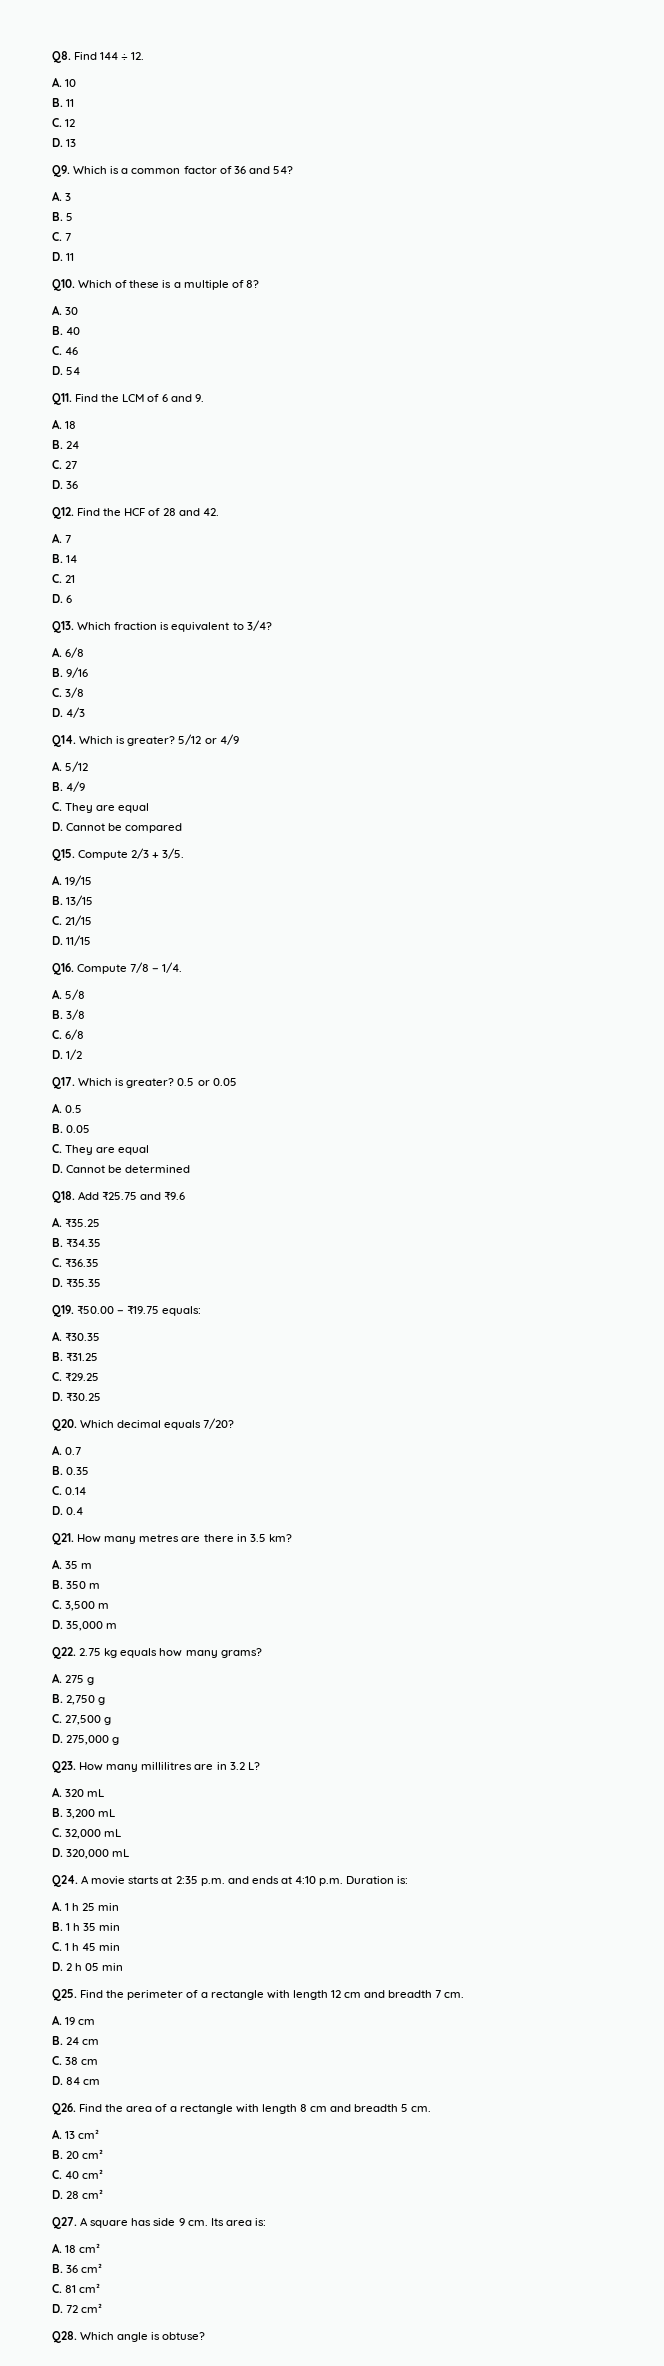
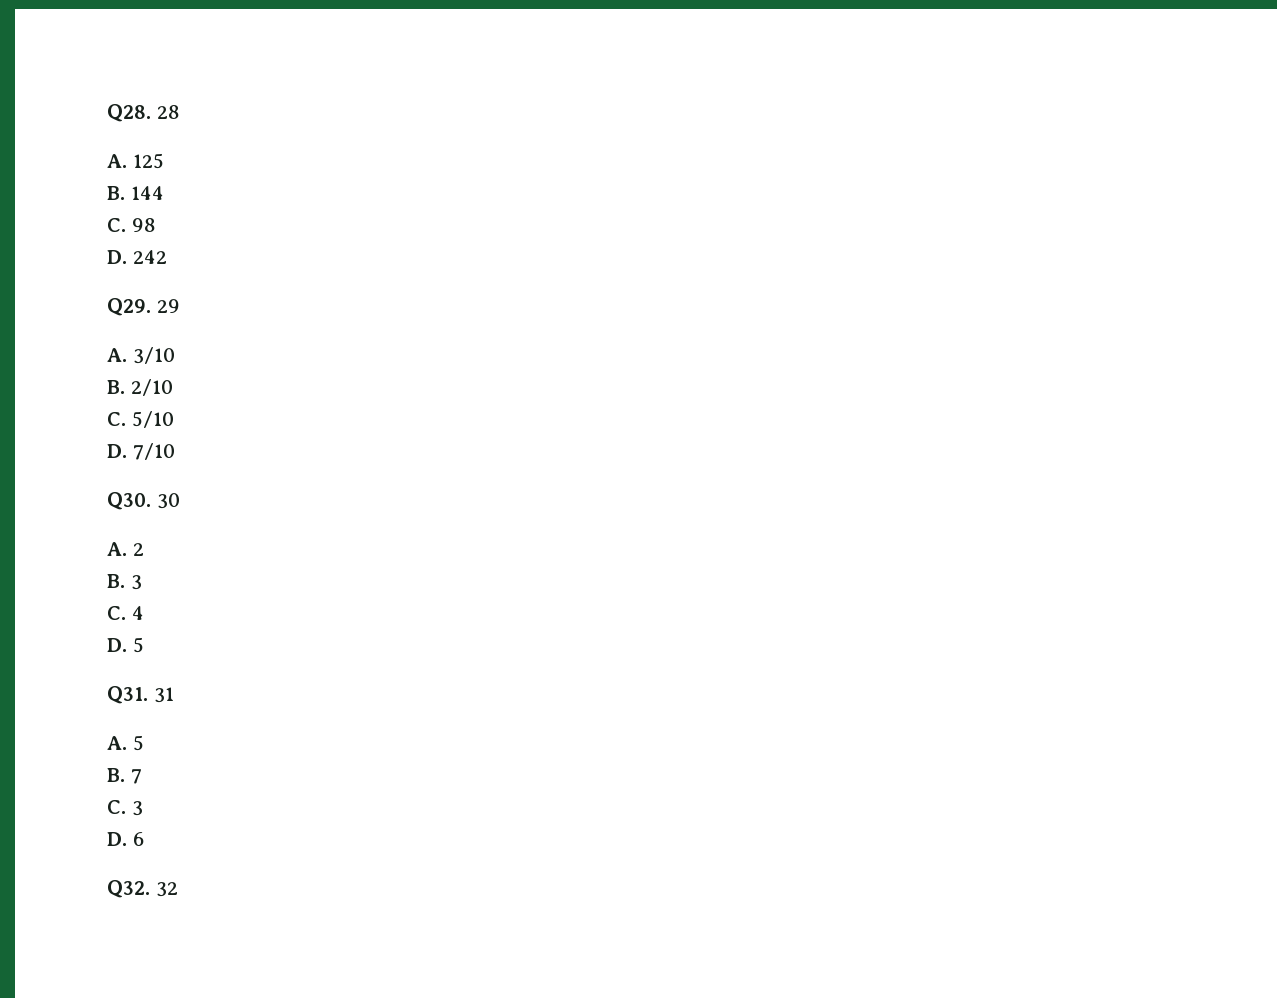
- Q8. Find 144 ÷ 12.
- A. 10
- B. 11
- C. 12
- D. 13
- Q9. Which is a common factor of 36 and 54?
- A. 3
- B. 5
- C. 7
- D. 11
- Q10. Which of these is a multiple of 8?
- A. 30
- B. 40
- C. 46
- D. 54
- Q11. Find the LCM of 6 and 9.
- A. 18
- B. 24
- C. 27
- D. 36
- Q12. Find the HCF of 28 and 42.
- A. 7
- B. 14
- C. 21
+ Q28. 28
+ A. 125
+ B. 144
+ C. 98
+ D. 242
+ Q29. 29
+ A. 3/10
+ B. 2/10
+ C. 5/10
+ D. 7/10
+ Q30. 30
+ A. 2
+ B. 3
+ C. 4
+ D. 5
+ Q31. 31
+ A. 5
+ B. 7
+ C. 3
  D. 6
- Q13. Which fraction is equivalent to 3/4?
- A. 6/8
- B. 9/16
- C. 3/8
- D. 4/3
- Q14. Which is greater? 5/12 or 4/9
- A. 5/12
- B. 4/9
- C. They are equal
- D. Cannot be compared
- Q15. Compute 2/3 + 3/5.
- A. 19/15
- B. 13/15
- C. 21/15
- D. 11/15
- Q16. Compute 7/8 − 1/4.
- A. 5/8
- B. 3/8
- C. 6/8
- D. 1/2
- Q17. Which is greater? 0.5 or 0.05
- A. 0.5
- B. 0.05
- C. They are equal
- D. Cannot be determined
- Q18. Add ₹25.75 and ₹9.6
- A. ₹35.25
- B. ₹34.35
- C. ₹36.35
- D. ₹35.35
- Q19. ₹50.00 − ₹19.75 equals:
- A. ₹30.35
- B. ₹31.25
- C. ₹29.25
- D. ₹30.25
- Q20. Which decimal equals 7/20?
- A. 0.7
- B. 0.35
- C. 0.14
- D. 0.4
- Q21. How many metres are there in 3.5 km?
- A. 35 m
- B. 350 m
- C. 3,500 m
- D. 35,000 m
- Q22. 2.75 kg equals how many grams?
- A. 275 g
- B. 2,750 g
- C. 27,500 g
- D. 275,000 g
- Q23. How many millilitres are in 3.2 L?
- A. 320 mL
- B. 3,200 mL
- C. 32,000 mL
- D. 320,000 mL
- Q24. A movie starts at 2:35 p.m. and ends at 4:10 p.m. Duration is:
- A. 1 h 25 min
- B. 1 h 35 min
- C. 1 h 45 min
- D. 2 h 05 min
- Q25. Find the perimeter of a rectangle with length 12 cm and breadth 7 cm.
- A. 19 cm
- B. 24 cm
- C. 38 cm
- D. 84 cm
- Q26. Find the area of a rectangle with length 8 cm and breadth 5 cm.
- A. 13 cm²
- B. 20 cm²
- C. 40 cm²
- D. 28 cm²
- Q27. A square has side 9 cm. Its area is:
- A. 18 cm²
- B. 36 cm²
- C. 81 cm²
- D. 72 cm²
- Q28. Which angle is obtuse?
+ Q32. 32

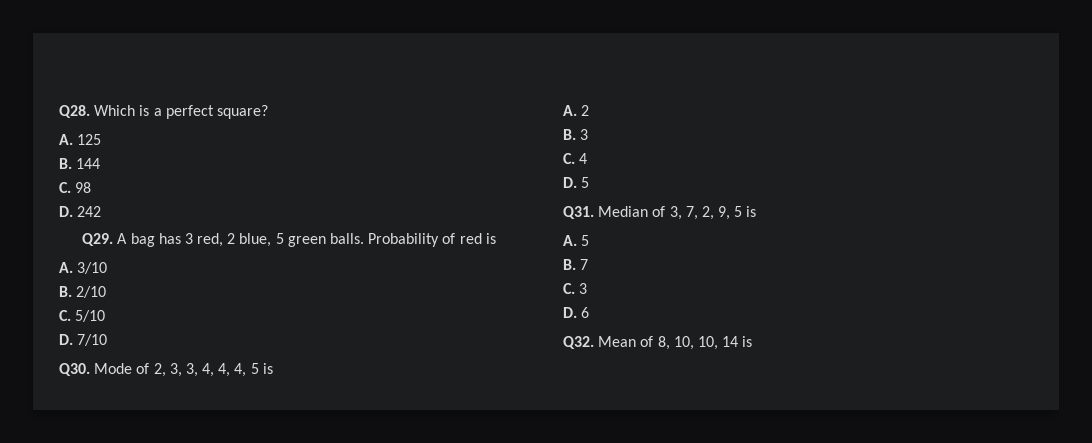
- Q28. 28
+ Q28. Which is a perfect square?
- Q29. 29
+ Q29. A bag has 3 red, 2 blue, 5 green balls. Probability of red is
- Q30. 30
+ Q30. Mode of 2, 3, 3, 4, 4, 4, 5 is
- Q31. 31
+ Q31. Median of 3, 7, 2, 9, 5 is
- Q32. 32
+ Q32. Mean of 8, 10, 10, 14 is

